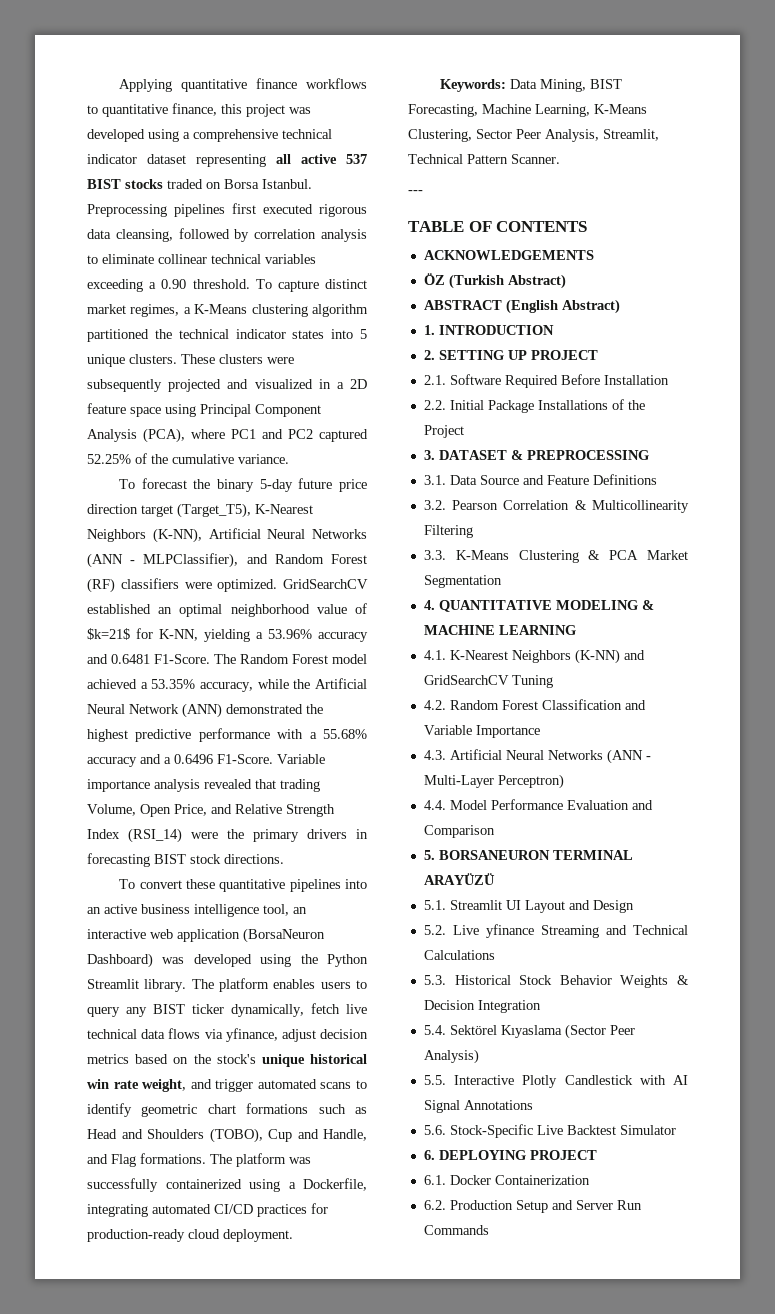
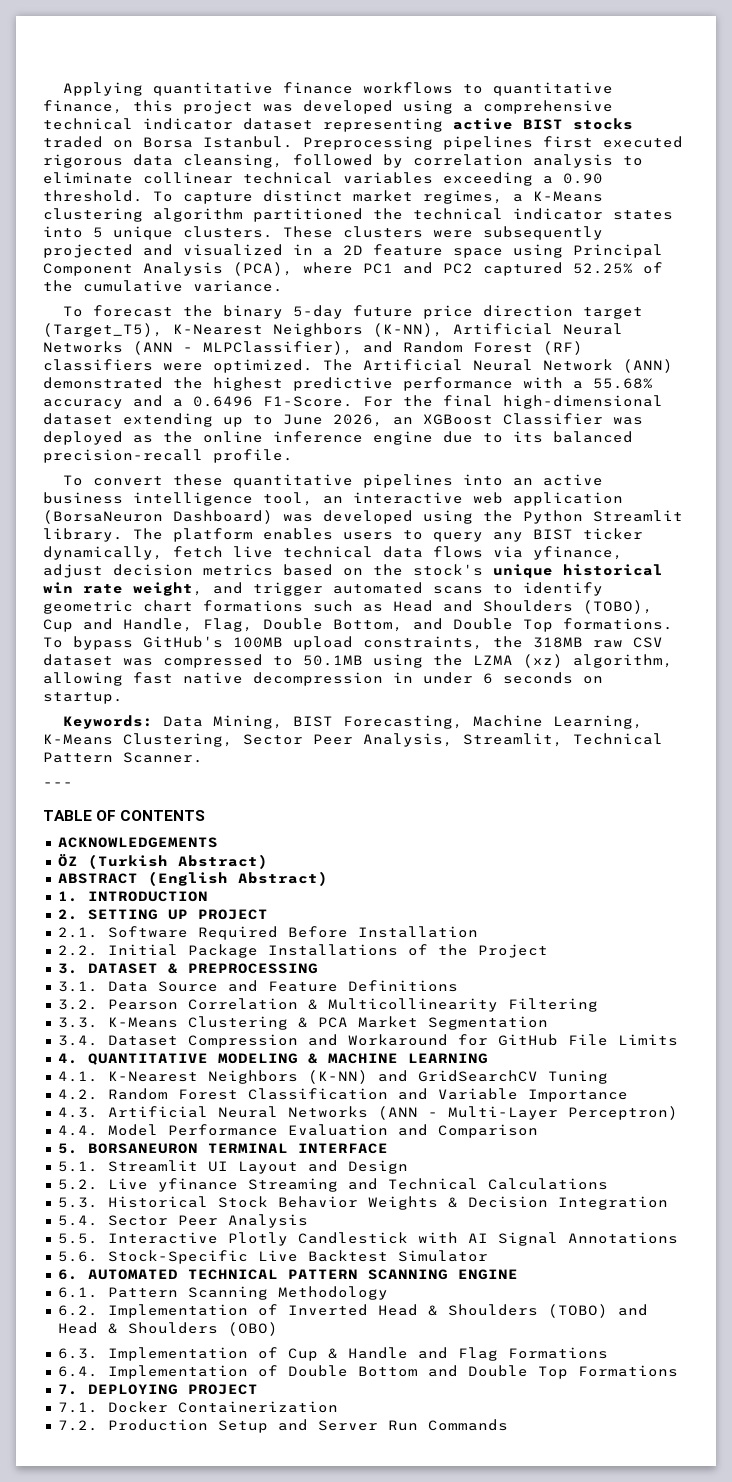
- Applying quantitative finance workflows to quantitative finance, this project was developed using a comprehensive technical indicator dataset representing all active 537 BIST stocks traded on Borsa Istanbul.
+ Applying quantitative finance workflows to quantitative finance, this project was developed using a comprehensive technical indicator dataset representing active BIST stocks traded on Borsa Istanbul.
- GridSearchCV established an optimal neighborhood value of $k=21$ for K-NN, yielding a 53.96% accuracy and 0.6481 F1-Score. The Random Forest model achieved a 53.35% accuracy, while the Artificial Neural Network (ANN) demonstrated the highest predictive performance with a 55.68% accuracy and a 0.6496 F1-Score.
+ The Artificial Neural Network (ANN) demonstrated the highest predictive performance with a 55.68% accuracy and a 0.6496 F1-Score.
- Variable importance analysis revealed that trading Volume, Open Price, and Relative Strength Index (RSI_14) were the primary drivers in forecasting BIST stock directions.
+ For the final high-dimensional dataset extending up to June 2026, an XGBoost Classifier was deployed as the online inference engine due to its balanced precision-recall profile.
- The platform enables users to query any BIST ticker dynamically, fetch live technical data flows via yfinance, adjust decision metrics based on the stock's unique historical win rate weight, and trigger automated scans to identify geometric chart formations such as Head and Shoulders (TOBO), Cup and Handle, and Flag formations. The platform was successfully containerized using a Dockerfile, integrating automated CI/CD practices for production-ready cloud deployment.
+ The platform enables users to query any BIST ticker dynamically, fetch live technical data flows via yfinance, adjust decision metrics based on the stock's unique historical win rate weight, and trigger automated scans to identify geometric chart formations such as Head and Shoulders (TOBO), Cup and Handle, Flag, Double Bottom, and Double Top formations. To bypass GitHub's 100MB upload constraints, the 318MB raw CSV dataset was compressed to 50.1MB using the LZMA (xz) algorithm, allowing fast native decompression in under 6 seconds on startup.
+ 3.4. Dataset Compression and Workaround for GitHub File Limits
- 5. BORSANEURON TERMINAL ARAYÜZÜ
+ 5. BORSANEURON TERMINAL INTERFACE
- 5.4. Sektörel Kıyaslama (Sector Peer Analysis)
+ 5.4. Sector Peer Analysis
- 6. DEPLOYING PROJECT
+ 6. AUTOMATED TECHNICAL PATTERN SCANNING ENGINE
+ 6.1. Pattern Scanning Methodology
+ 6.2. Implementation of Inverted Head & Shoulders (TOBO) and Head & Shoulders (OBO)
+ 6.3. Implementation of Cup & Handle and Flag Formations
+ 6.4. Implementation of Double Bottom and Double Top Formations
+ 7. DEPLOYING PROJECT
- 6.1. Docker Containerization
+ 7.1. Docker Containerization
- 6.2. Production Setup and Server Run Commands
+ 7.2. Production Setup and Server Run Commands

